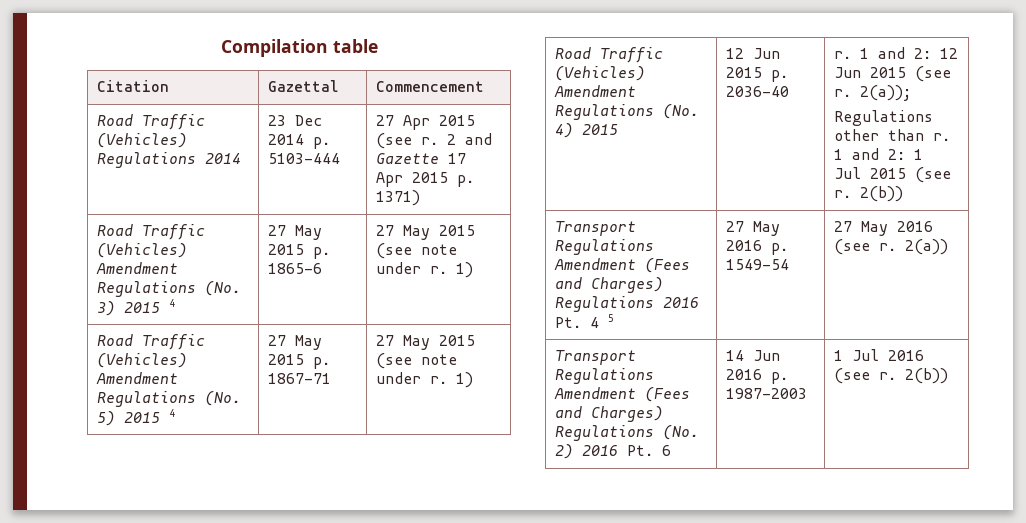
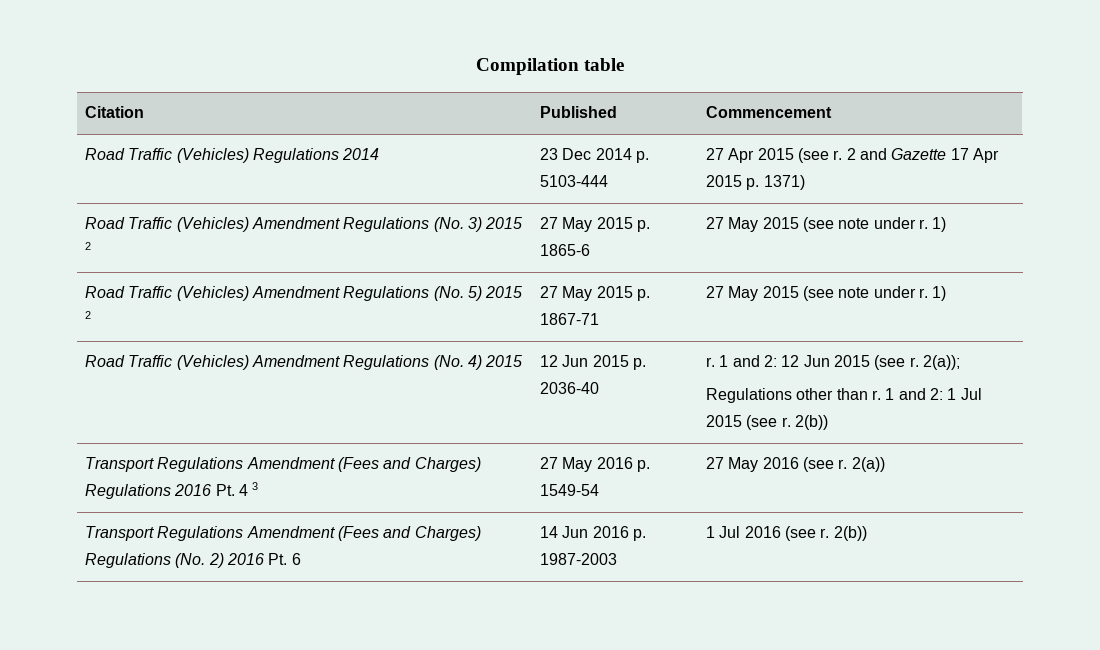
- Citation | Gazettal | Commencement
+ Citation | Published | Commencement
- Road Traffic (Vehicles) Amendment Regulations (No. 3) 2015 4 | 27 May 2015 p. 1865-6 | 27 May 2015 (see note under r. 1)
+ Road Traffic (Vehicles) Amendment Regulations (No. 3) 2015 2 | 27 May 2015 p. 1865-6 | 27 May 2015 (see note under r. 1)
- Road Traffic (Vehicles) Amendment Regulations (No. 5) 2015 4 | 27 May 2015 p. 1867-71 | 27 May 2015 (see note under r. 1)
+ Road Traffic (Vehicles) Amendment Regulations (No. 5) 2015 2 | 27 May 2015 p. 1867-71 | 27 May 2015 (see note under r. 1)
- Transport Regulations Amendment (Fees and Charges) Regulations 2016 Pt. 4 5 | 27 May 2016 p. 1549-54 | 27 May 2016 (see r. 2(a))
+ Transport Regulations Amendment (Fees and Charges) Regulations 2016 Pt. 4 3 | 27 May 2016 p. 1549-54 | 27 May 2016 (see r. 2(a))

